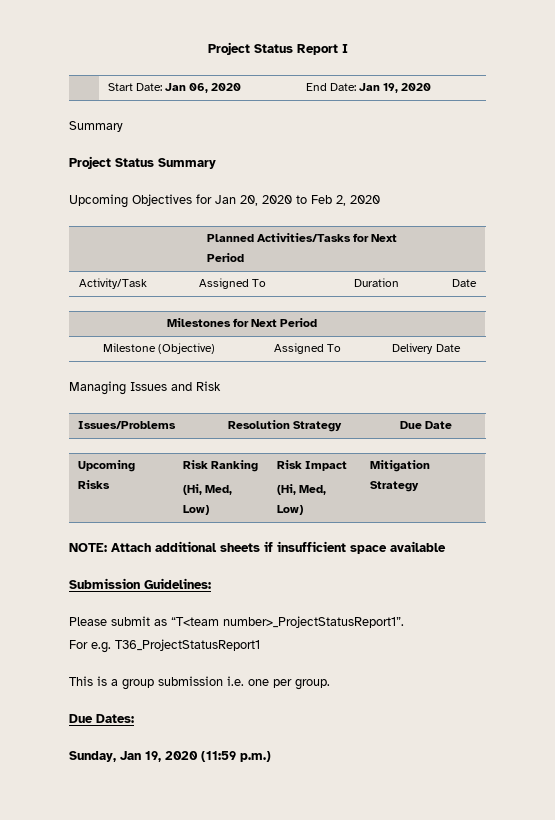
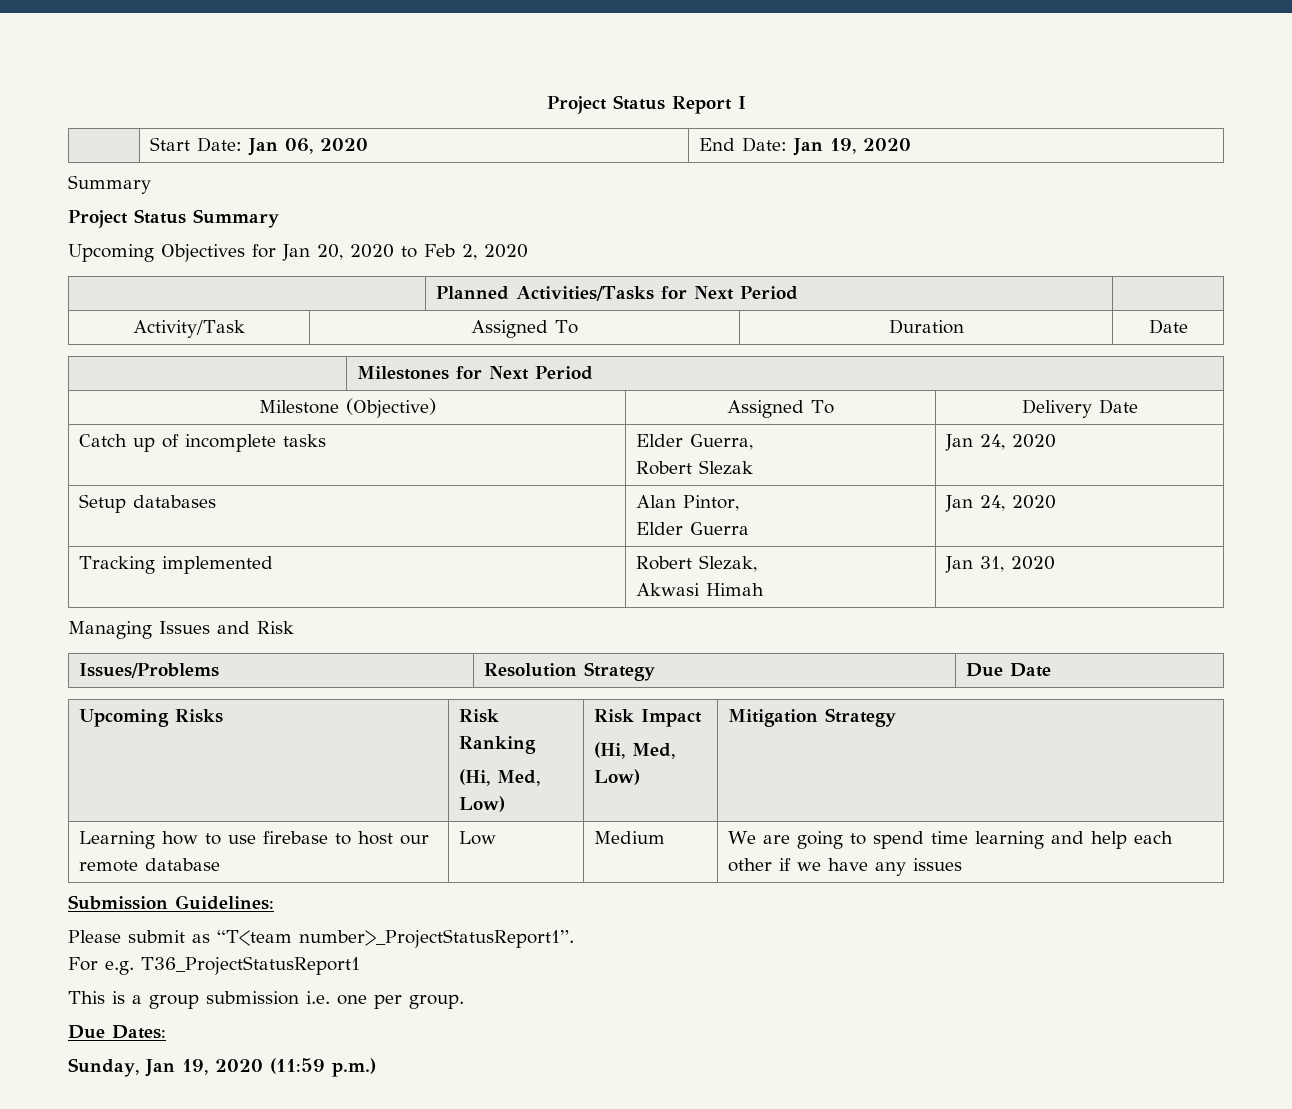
+ Catch up of incomplete tasks | Elder Guerra,
+ Robert Slezak | Jan 24, 2020
+ Setup databases | Alan Pintor,
+ Elder Guerra | Jan 24, 2020
+ Tracking implemented | Robert Slezak,
+ Akwasi Himah | Jan 31, 2020
- NOTE: Attach additional sheets if insufficient space available
+ Learning how to use firebase to host our remote database | Low | Medium | We are going to spend time learning and help each other if we have any issues

